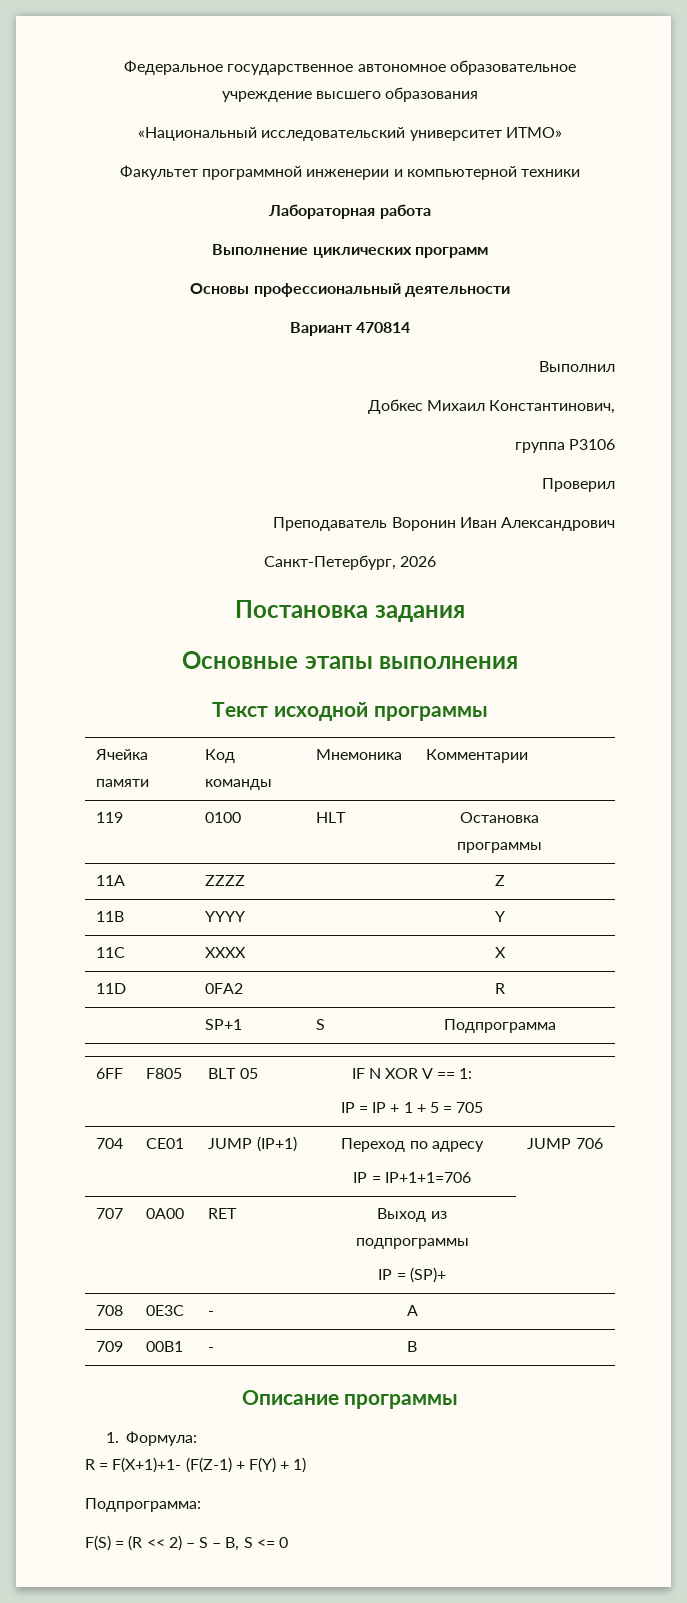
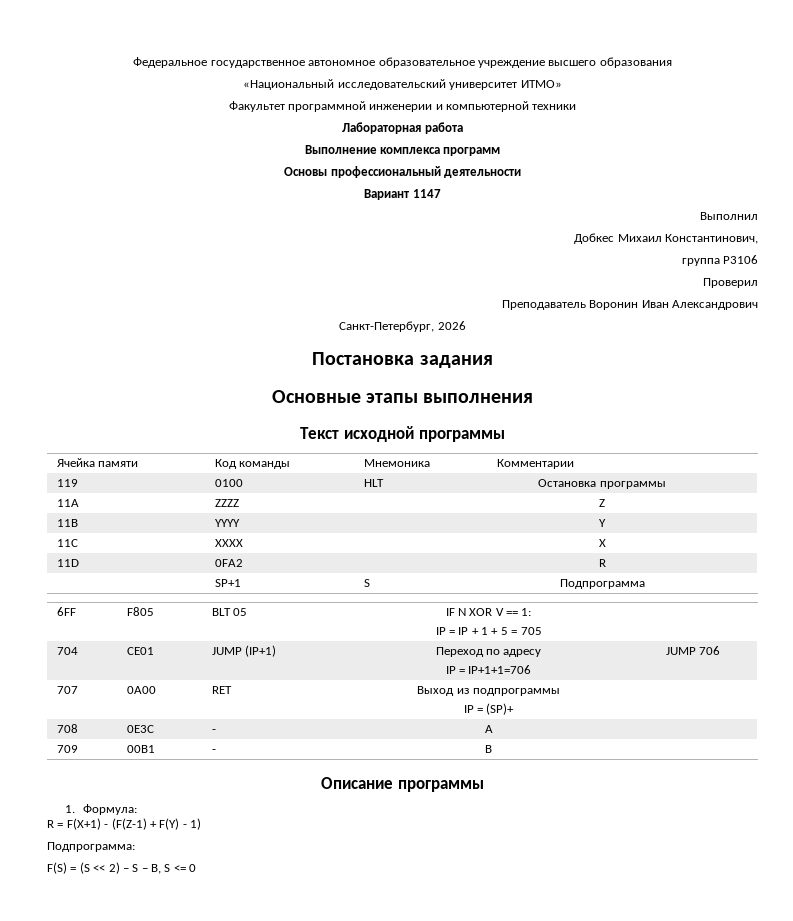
- Выполнение циклических программ
+ Выполнение комплекса программ
- Вариант 470814
+ Вариант 1147
- R = F(X+1)+1- (F(Z-1) + F(Y) + 1)
+ R = F(X+1) - (F(Z-1) + F(Y) - 1)
- F(S) = (R << 2) – S – B, S <= 0
+ F(S) = (S << 2) – S – B, S <= 0

